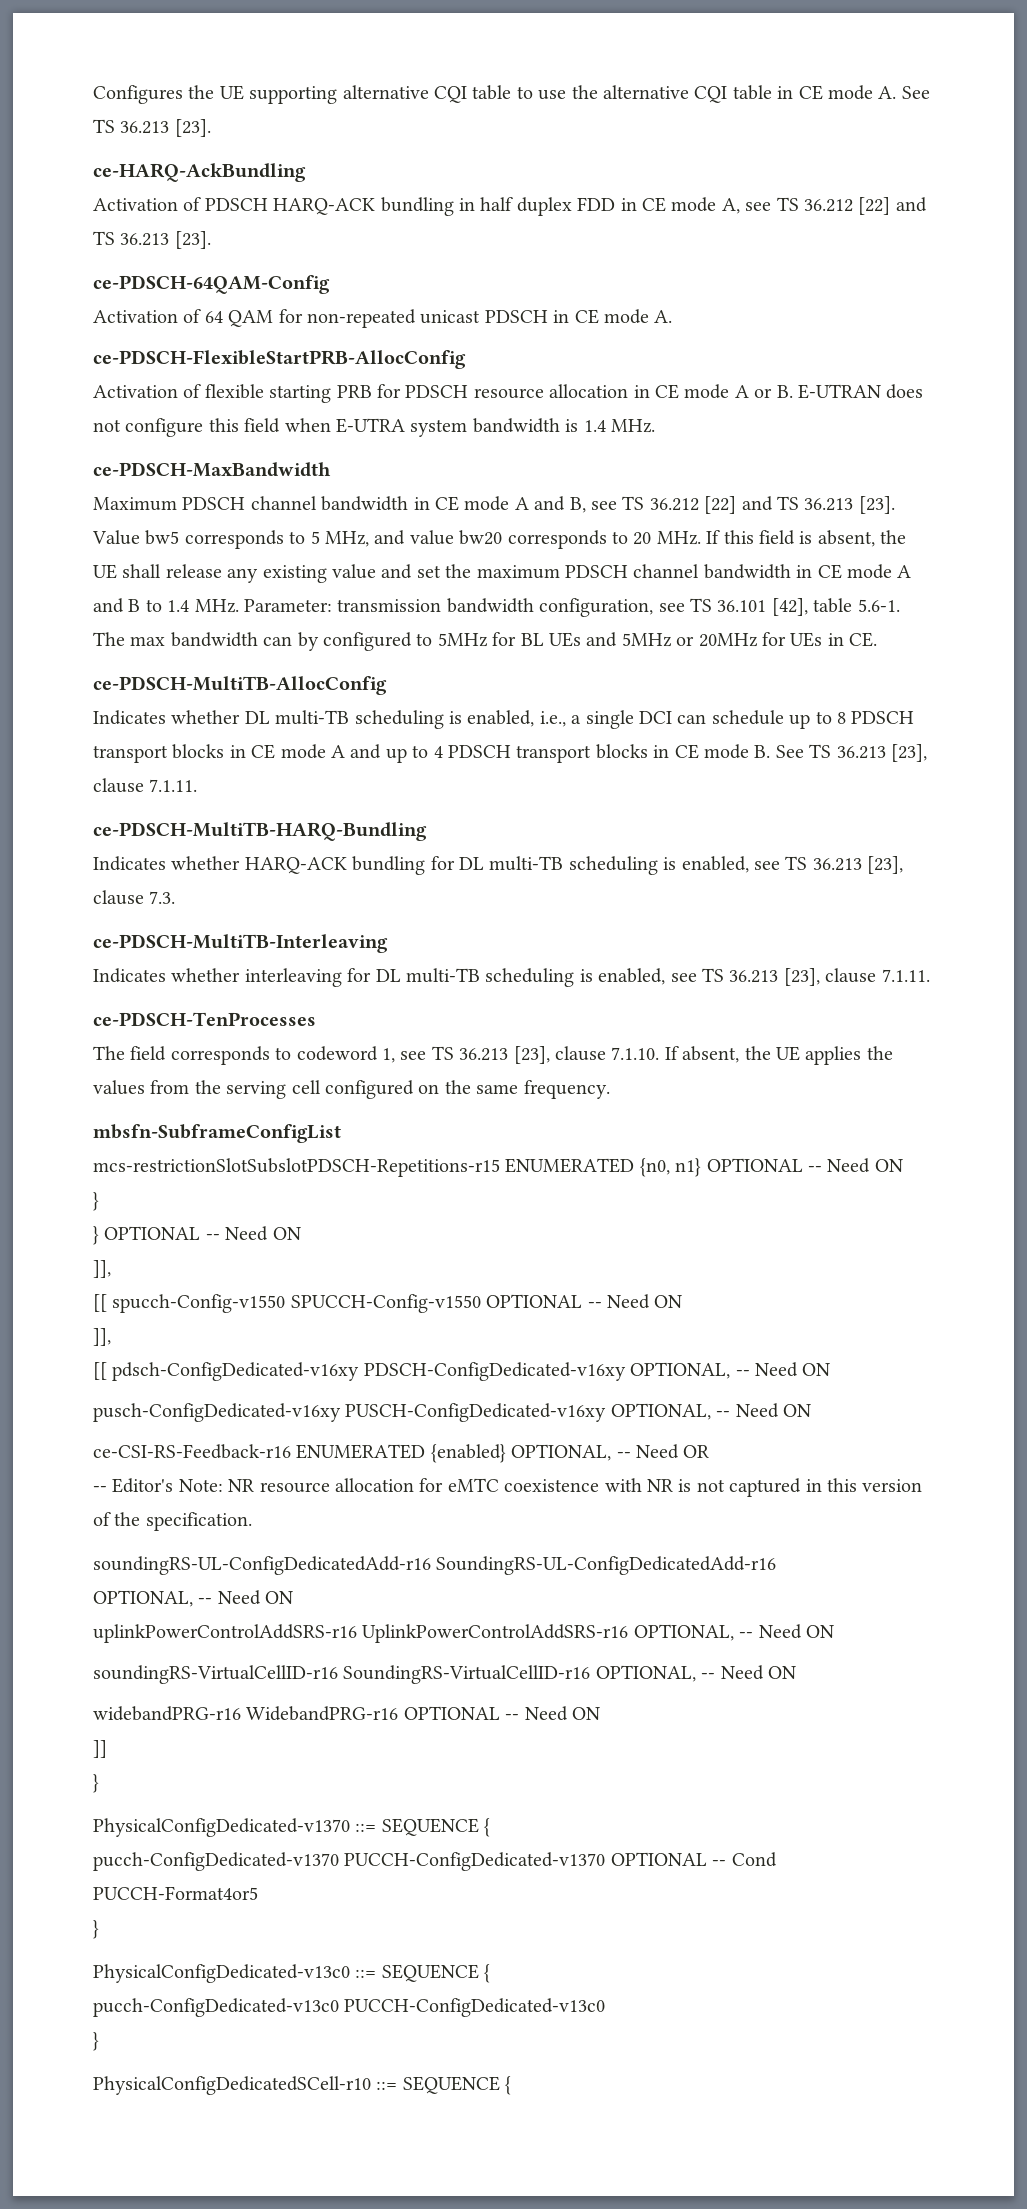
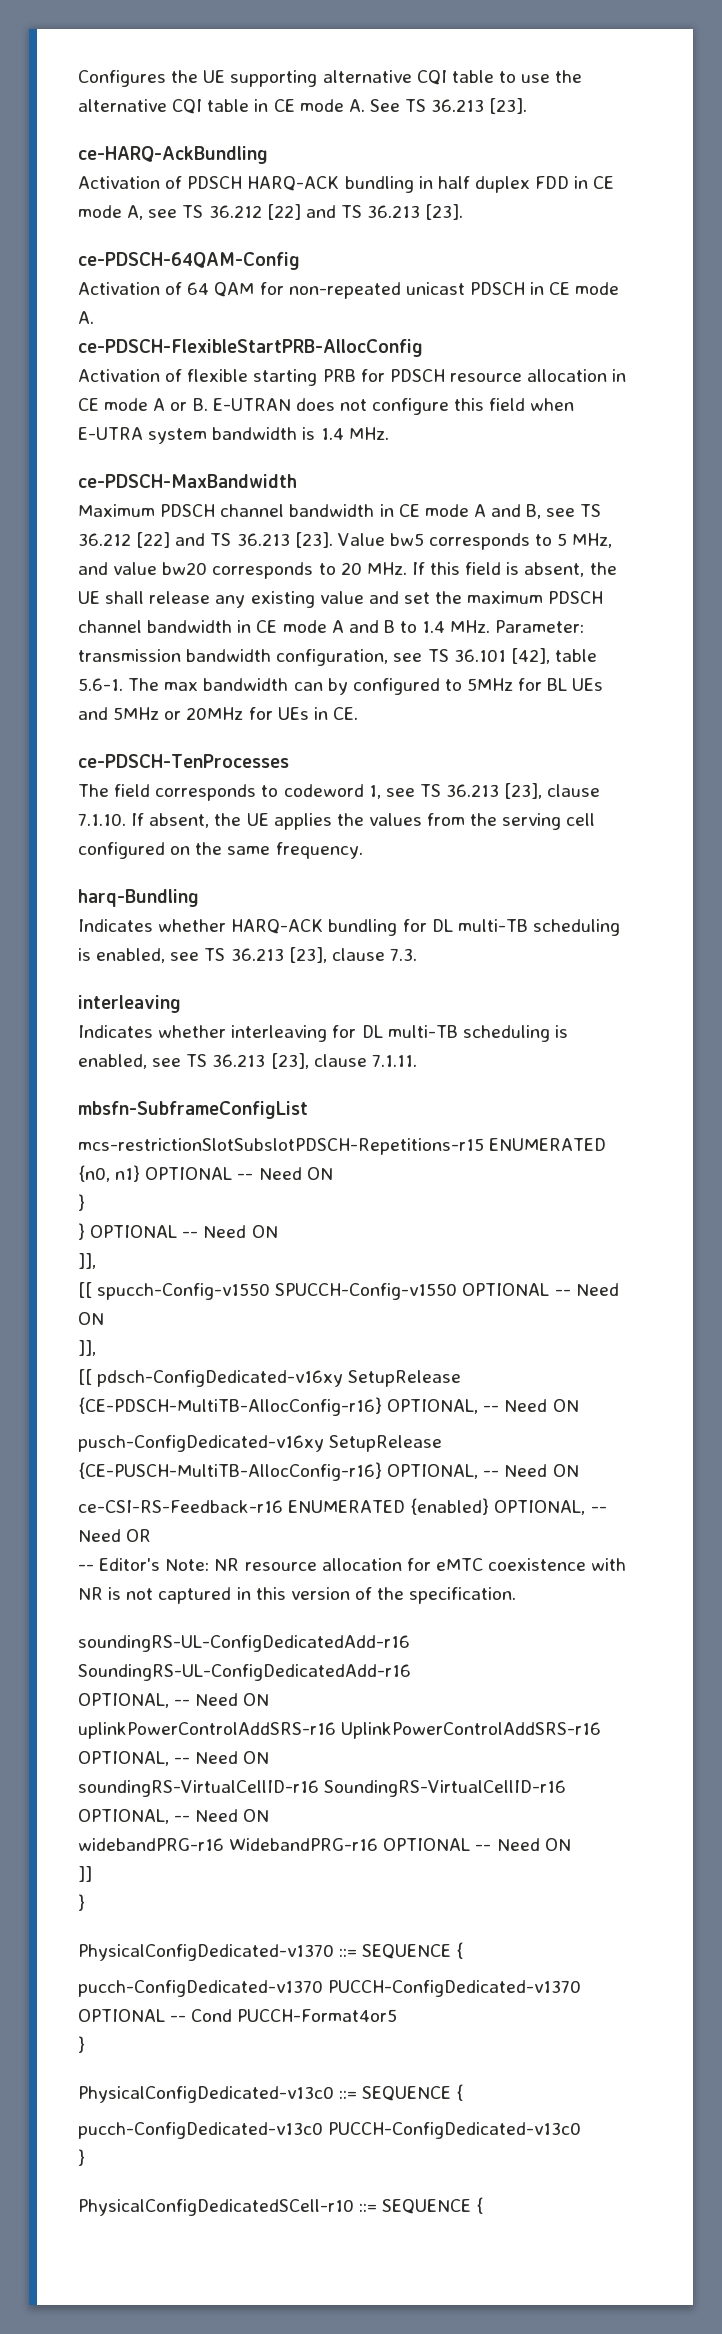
- ce-PDSCH-MultiTB-AllocConfig
- Indicates whether DL multi-TB scheduling is enabled, i.e., a single DCI can schedule up to 8 PDSCH transport blocks in CE mode A and up to 4 PDSCH transport blocks in CE mode B. See TS 36.213 [23], clause 7.1.11.
- ce-PDSCH-MultiTB-HARQ-Bundling
- Indicates whether HARQ-ACK bundling for DL multi-TB scheduling is enabled, see TS 36.213 [23], clause 7.3.
- ce-PDSCH-MultiTB-Interleaving
- Indicates whether interleaving for DL multi-TB scheduling is enabled, see TS 36.213 [23], clause 7.1.11.
+ harq-Bundling
+ Indicates whether HARQ-ACK bundling for DL multi-TB scheduling is enabled, see TS 36.213 [23], clause 7.3.
+ interleaving
+ Indicates whether interleaving for DL multi-TB scheduling is enabled, see TS 36.213 [23], clause 7.1.11.
- [[ pdsch-ConfigDedicated-v16xy PDSCH-ConfigDedicated-v16xy OPTIONAL, -- Need ON
+ [[ pdsch-ConfigDedicated-v16xy SetupRelease {CE-PDSCH-MultiTB-AllocConfig-r16} OPTIONAL, -- Need ON
- pusch-ConfigDedicated-v16xy PUSCH-ConfigDedicated-v16xy OPTIONAL, -- Need ON
+ pusch-ConfigDedicated-v16xy SetupRelease {CE-PUSCH-MultiTB-AllocConfig-r16} OPTIONAL, -- Need ON

